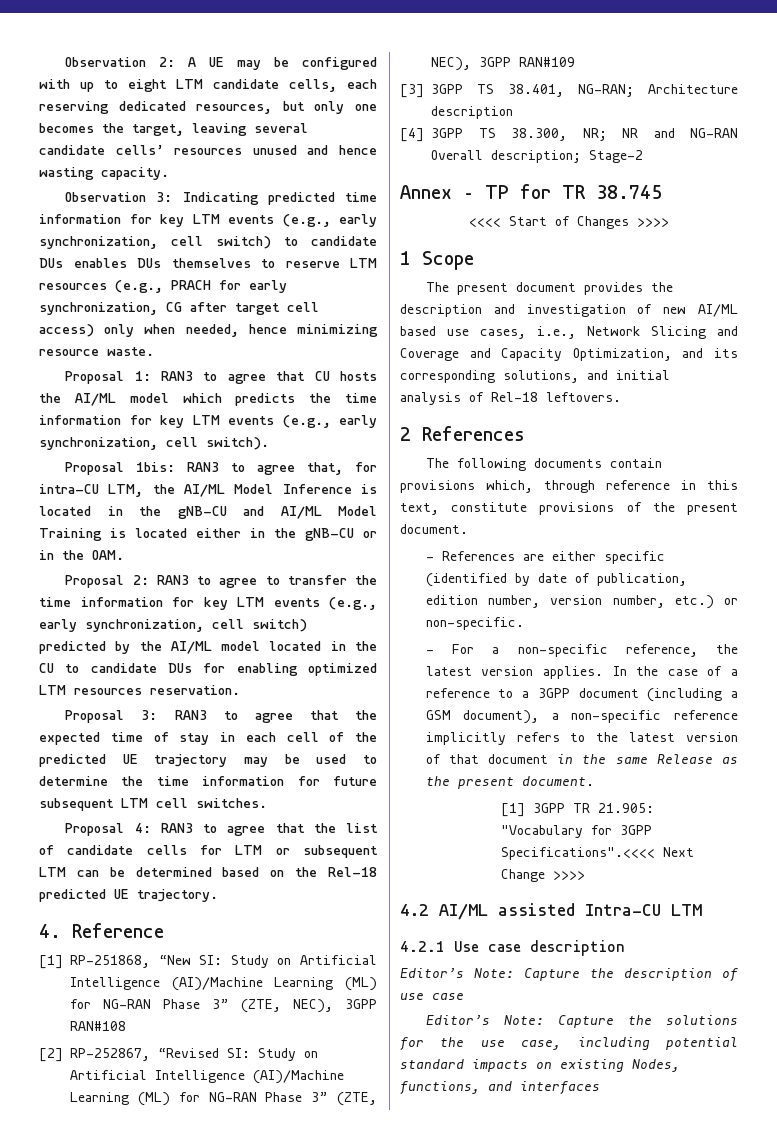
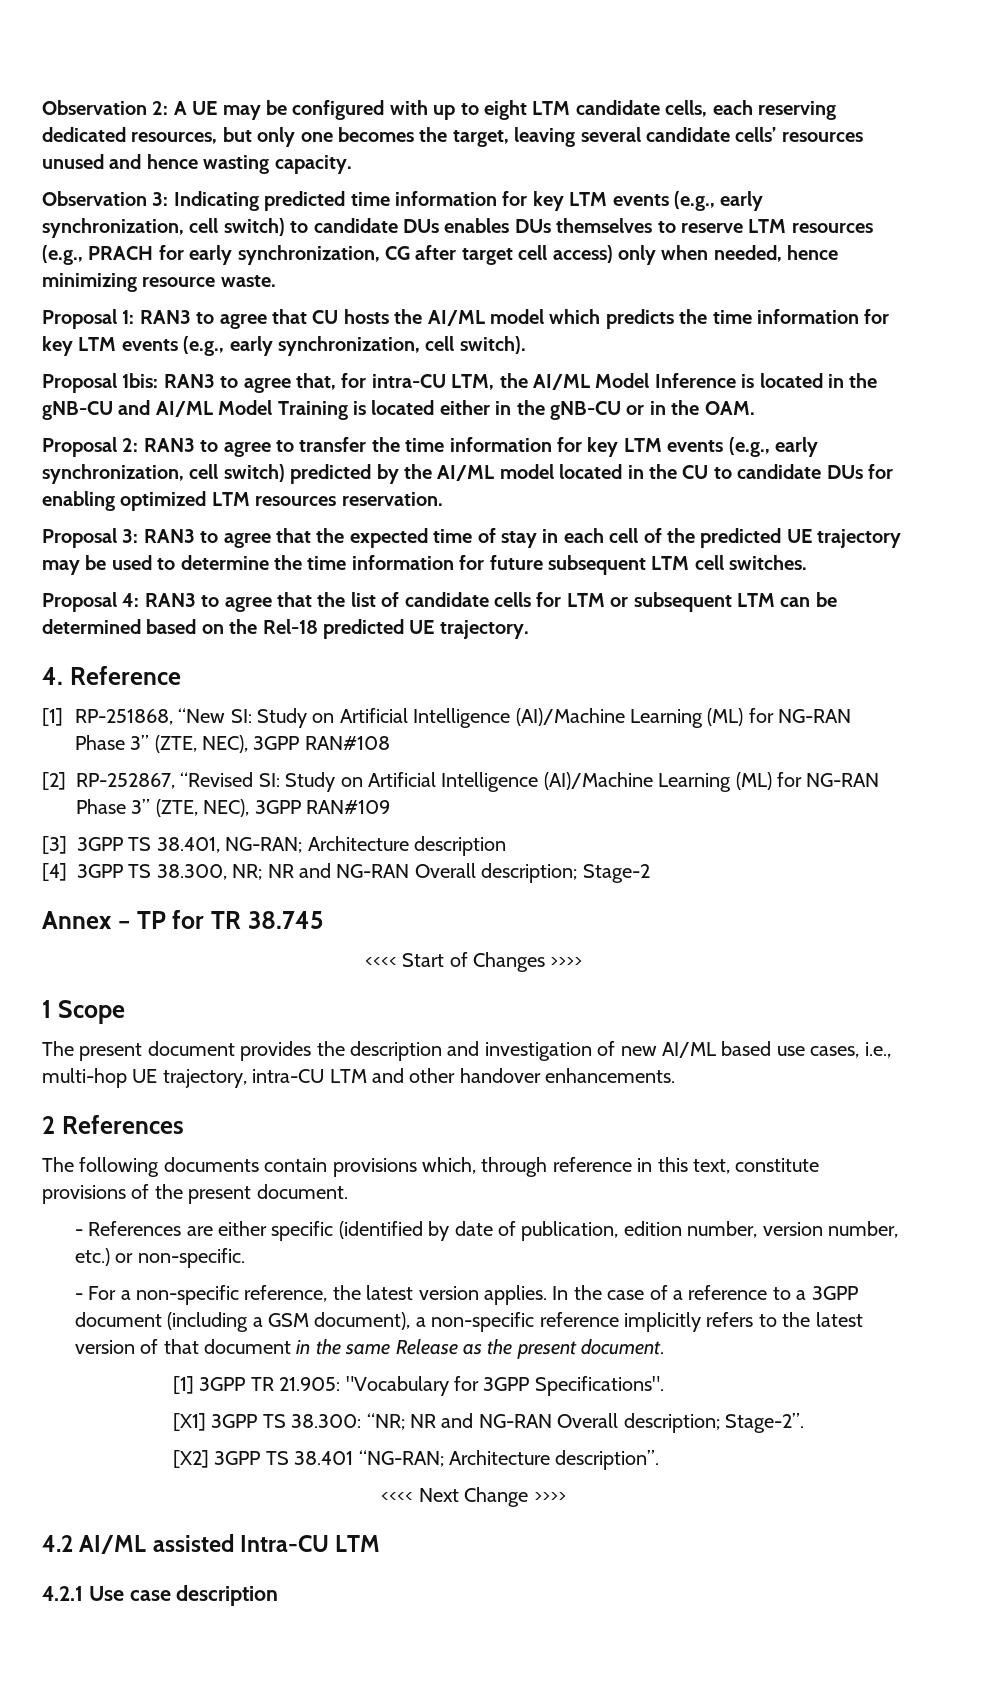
- The present document provides the description and investigation of new AI/ML based use cases, i.e., Network Slicing and Coverage and Capacity Optimization, and its corresponding solutions, and initial analysis of Rel-18 leftovers.
+ The present document provides the description and investigation of new AI/ML based use cases, i.e., multi-hop UE trajectory, intra-CU LTM and other handover enhancements.
- [1] 3GPP TR 21.905: "Vocabulary for 3GPP Specifications".<<<< Next Change >>>>
+ [1] 3GPP TR 21.905: "Vocabulary for 3GPP Specifications".
+ [X1] 3GPP TS 38.300: “NR; NR and NG-RAN Overall description; Stage-2”.
+ [X2] 3GPP TS 38.401 “NG-RAN; Architecture description”.
+ <<<< Next Change >>>>
- Editor’s Note: Capture the description of use case
- Editor’s Note: Capture the solutions for the use case, including potential standard impacts on existing Nodes, functions, and interfaces

